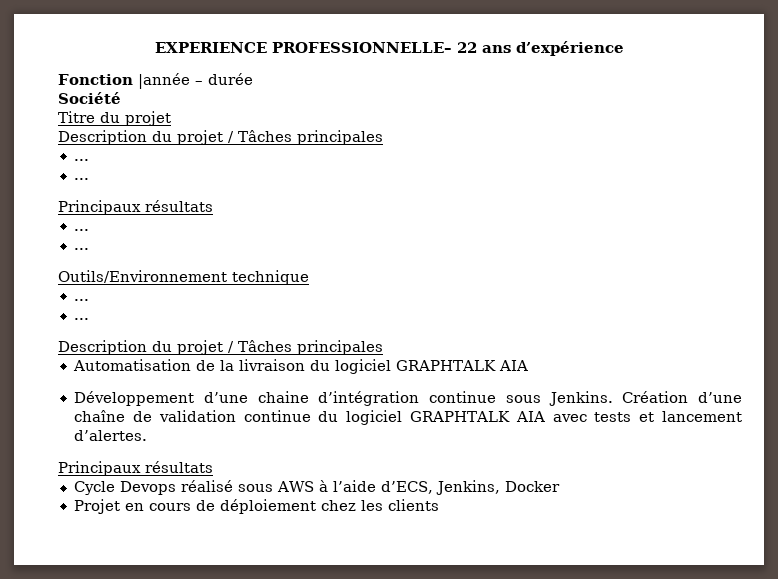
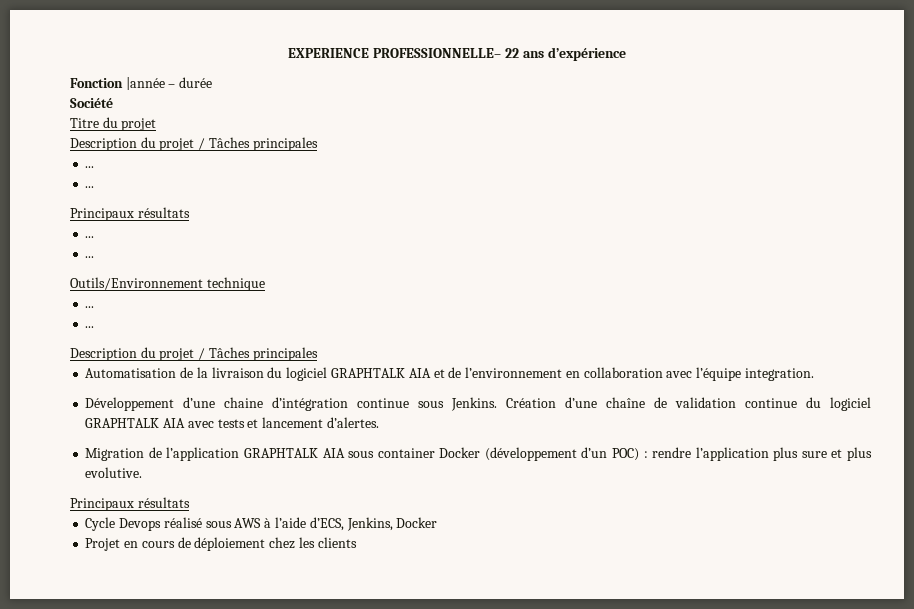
- Automatisation de la livraison du logiciel GRAPHTALK AIA
+ Automatisation de la livraison du logiciel GRAPHTALK AIA et de l’environnement en collaboration avec l’équipe integration.
+ Migration de l’application GRAPHTALK AIA sous container Docker (développement d’un POC) : rendre l’application plus sure et plus evolutive.

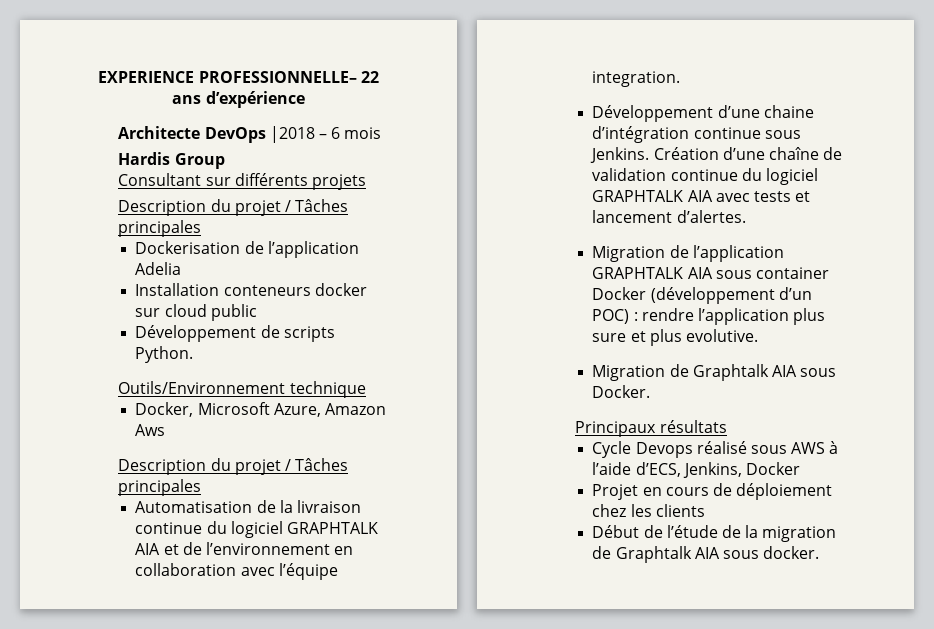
- Fonction |année – durée
- Société
- Titre du projet
+ Architecte DevOps |2018 – 6 mois
+ Hardis Group
+ Consultant sur différents projets
  Description du projet / Tâches principales
- ...
- ...
- Principaux résultats
- ...
- ...
+ Dockerisation de l’application Adelia
+ Installation conteneurs docker sur cloud public
+ Développement de scripts Python.
  Outils/Environnement technique
- ...
- ...
+ Docker, Microsoft Azure, Amazon Aws
- Automatisation de la livraison du logiciel GRAPHTALK AIA et de l’environnement en collaboration avec l’équipe integration.
+ Automatisation de la livraison continue du logiciel GRAPHTALK AIA et de l’environnement en collaboration avec l’équipe integration.
+ Migration de Graphtalk AIA sous Docker.
+ Début de l’étude de la migration de Graphtalk AIA sous docker.

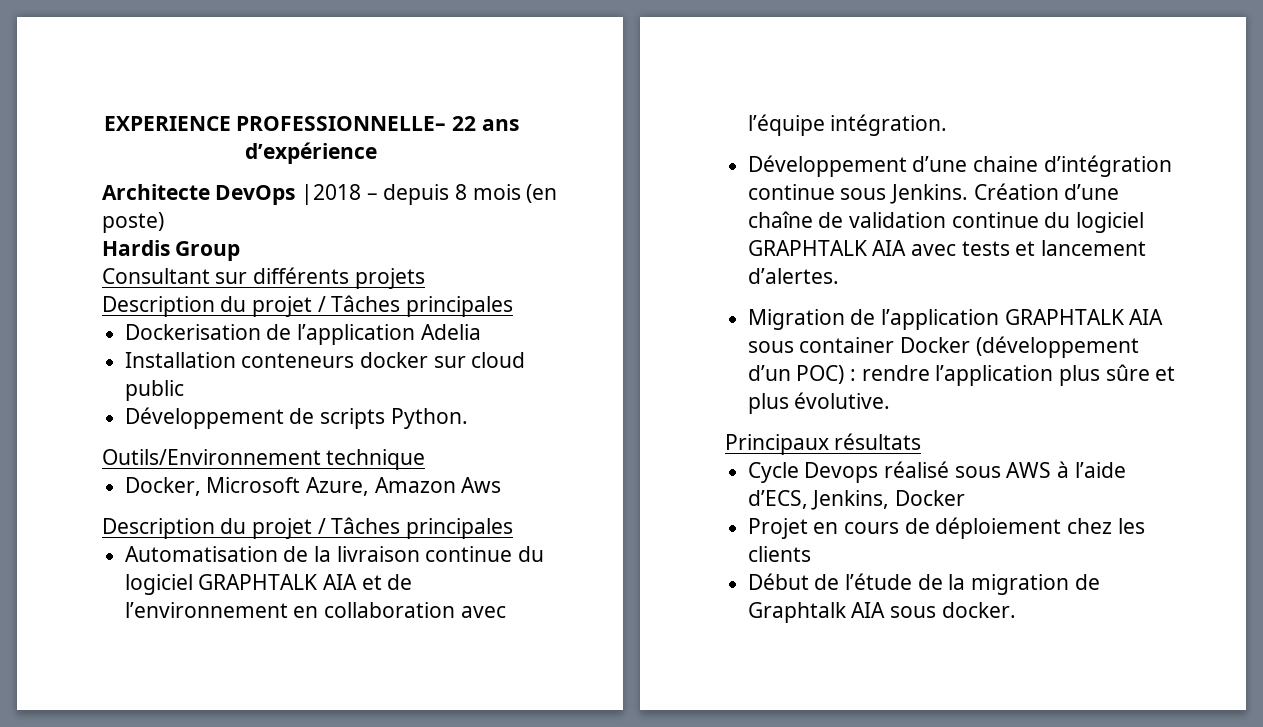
- Architecte DevOps |2018 – 6 mois
+ Architecte DevOps |2018 – depuis 8 mois (en poste)
- Automatisation de la livraison continue du logiciel GRAPHTALK AIA et de l’environnement en collaboration avec l’équipe integration.
+ Automatisation de la livraison continue du logiciel GRAPHTALK AIA et de l’environnement en collaboration avec l’équipe intégration.
- Migration de l’application GRAPHTALK AIA sous container Docker (développement d’un POC) : rendre l’application plus sure et plus evolutive.
- Migration de Graphtalk AIA sous Docker.
+ Migration de l’application GRAPHTALK AIA sous container Docker (développement d’un POC) : rendre l’application plus sûre et plus évolutive.

